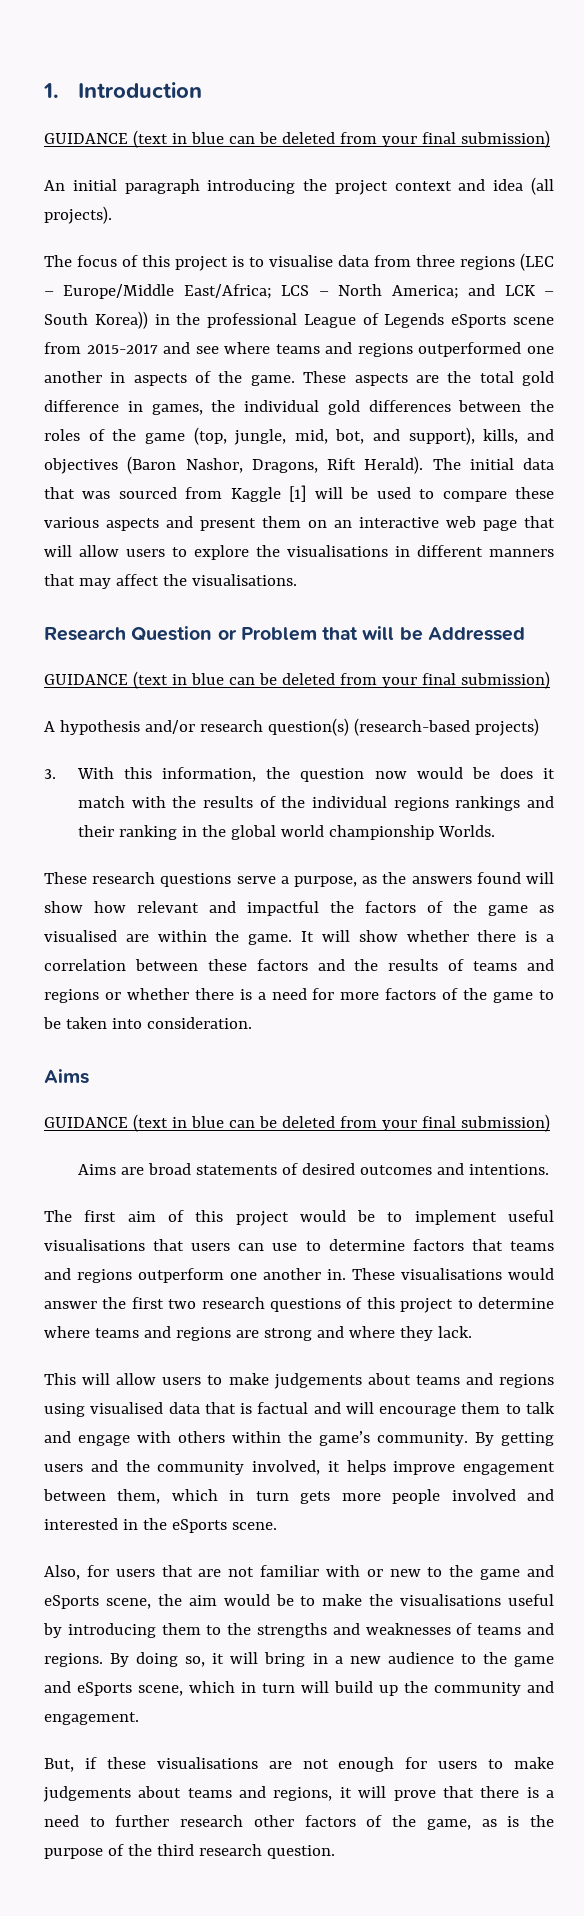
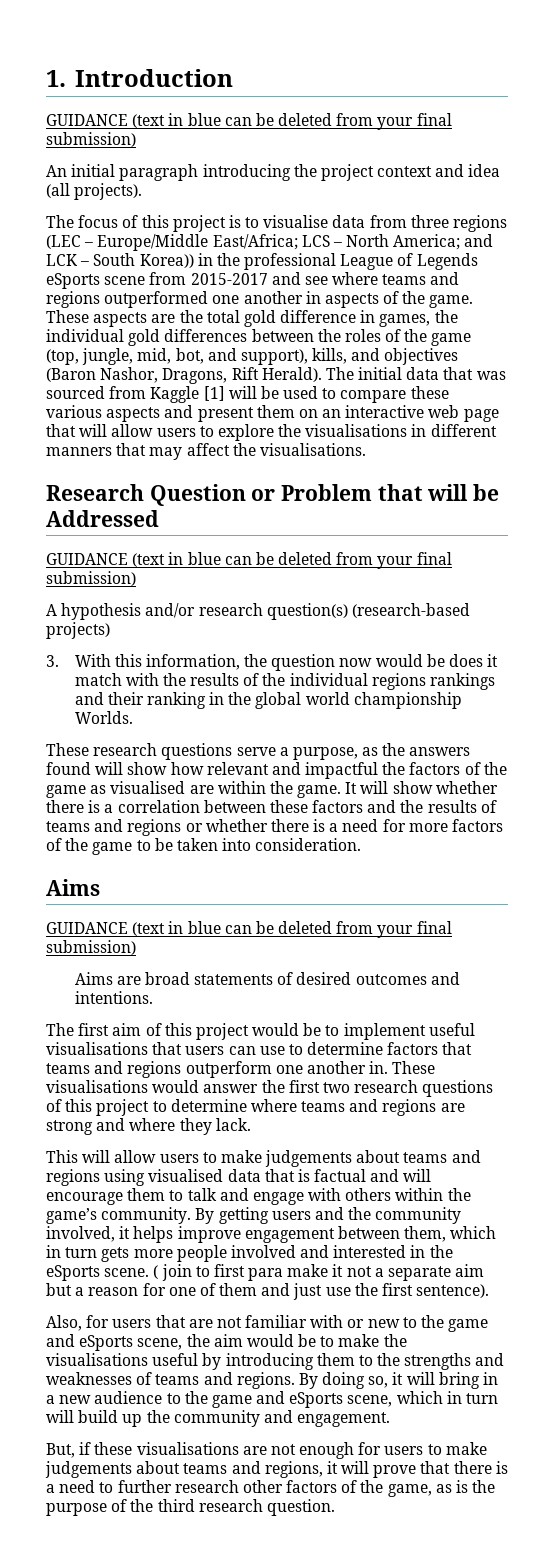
+ ( join to first para make it not a separate aim but a reason for one of them and just use the first sentence).

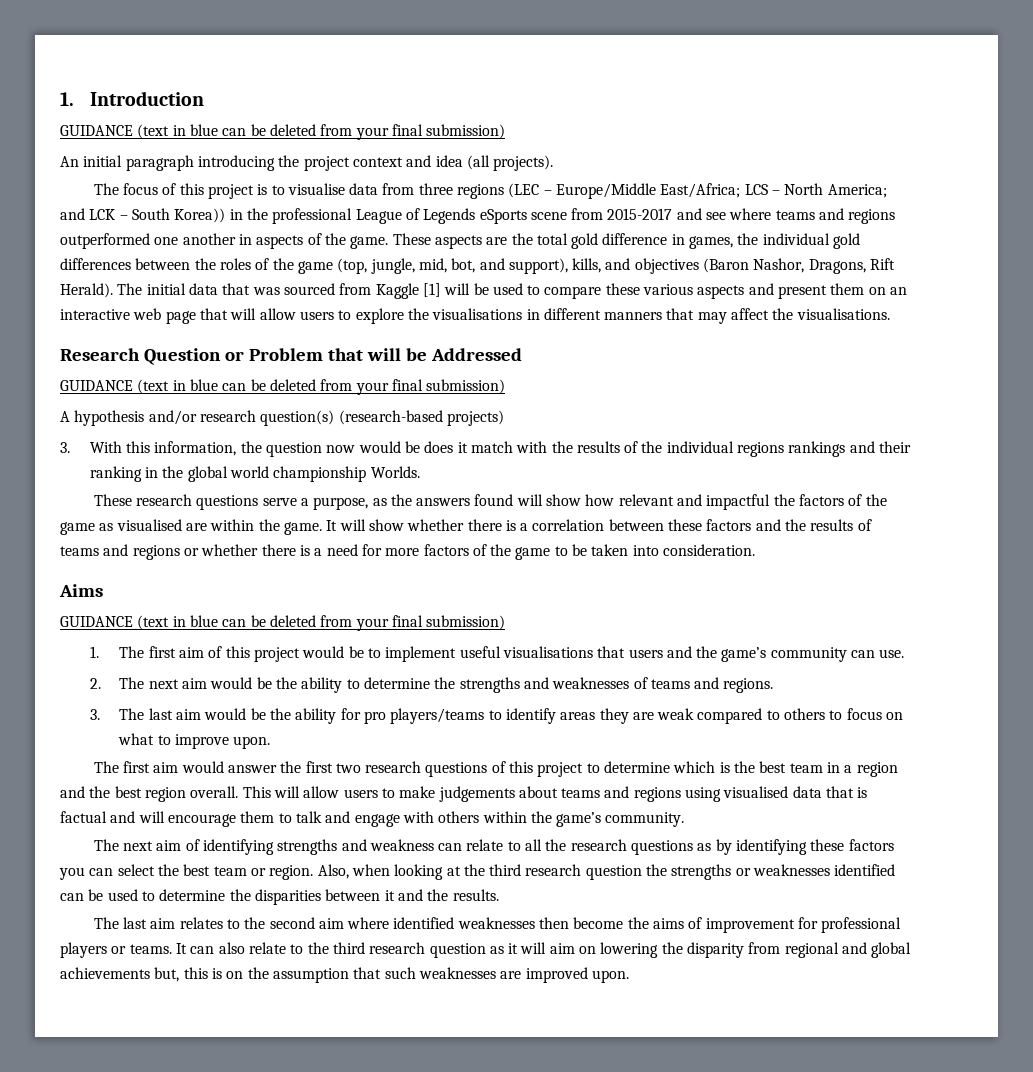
- Aims are broad statements of desired outcomes and intentions.
- The first aim of this project would be to implement useful visualisations that users can use to determine factors that teams and regions outperform one another in. These visualisations would answer the first two research questions of this project to determine where teams and regions are strong and where they lack.
- This will allow users to make judgements about teams and regions using visualised data that is factual and will encourage them to talk and engage with others within the game’s community. By getting users and the community involved, it helps improve engagement between them, which in turn gets more people involved and interested in the eSports scene. ( join to first para make it not a separate aim but a reason for one of them and just use the first sentence).
- Also, for users that are not familiar with or new to the game and eSports scene, the aim would be to make the visualisations useful by introducing them to the strengths and weaknesses of teams and regions. By doing so, it will bring in a new audience to the game and eSports scene, which in turn will build up the community and engagement.
- But, if these visualisations are not enough for users to make judgements about teams and regions, it will prove that there is a need to further research other factors of the game, as is the purpose of the third research question.
+ 1. The first aim of this project would be to implement useful visualisations that users and the game’s community can use.
+ 2. The next aim would be the ability to determine the strengths and weaknesses of teams and regions.
+ 3. The last aim would be the ability for pro players/teams to identify areas they are weak compared to others to focus on what to improve upon.
+ The first aim would answer the first two research questions of this project to determine which is the best team in a region and the best region overall. This will allow users to make judgements about teams and regions using visualised data that is factual and will encourage them to talk and engage with others within the game’s community.
+ The next aim of identifying strengths and weakness can relate to all the research questions as by identifying these factors you can select the best team or region. Also, when looking at the third research question the strengths or weaknesses identified can be used to determine the disparities between it and the results.
+ The last aim relates to the second aim where identified weaknesses then become the aims of improvement for professional players or teams. It can also relate to the third research question as it will aim on lowering the disparity from regional and global achievements but, this is on the assumption that such weaknesses are improved upon.

